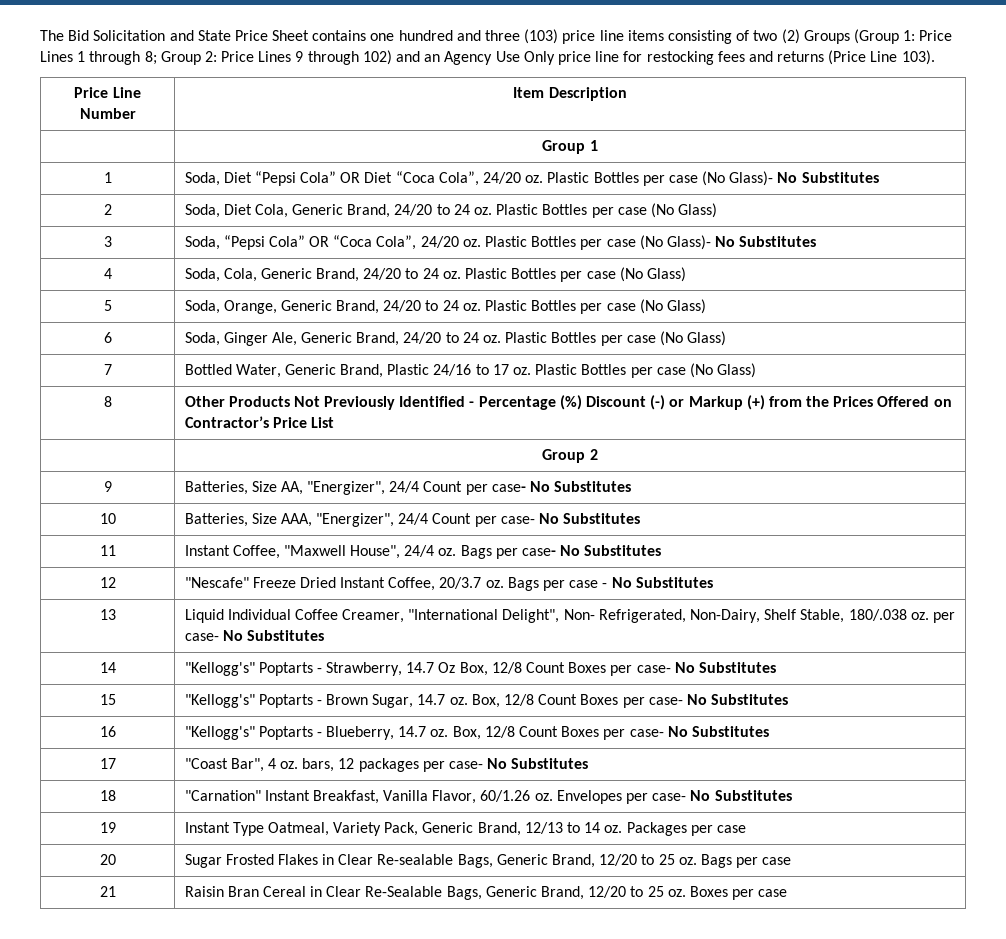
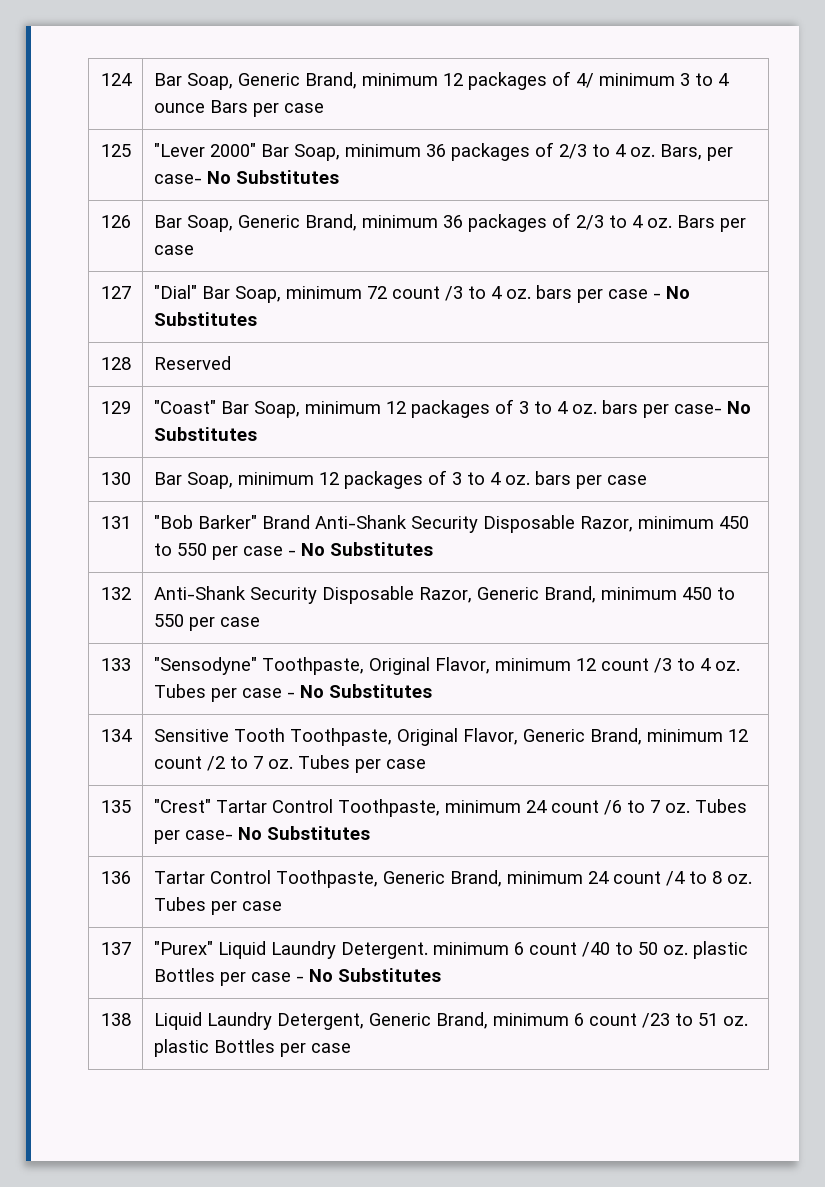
- The Bid Solicitation and State Price Sheet contains one hundred and three (103) price line items consisting of two (2) Groups (Group 1: Price Lines 1 through 8; Group 2: Price Lines 9 through 102) and an Agency Use Only price line for restocking fees and returns (Price Line 103).
- Price Line Number | Item Description
- | Group 1
- 1 | Soda, Diet “Pepsi Cola” OR Diet “Coca Cola”, 24/20 oz. Plastic Bottles per case (No Glass)- No Substitutes
- 2 | Soda, Diet Cola, Generic Brand, 24/20 to 24 oz. Plastic Bottles per case (No Glass)
- 3 | Soda, “Pepsi Cola” OR “Coca Cola”, 24/20 oz. Plastic Bottles per case (No Glass)- No Substitutes
- 4 | Soda, Cola, Generic Brand, 24/20 to 24 oz. Plastic Bottles per case (No Glass)
- 5 | Soda, Orange, Generic Brand, 24/20 to 24 oz. Plastic Bottles per case (No Glass)
- 6 | Soda, Ginger Ale, Generic Brand, 24/20 to 24 oz. Plastic Bottles per case (No Glass)
- 7 | Bottled Water, Generic Brand, Plastic 24/16 to 17 oz. Plastic Bottles per case (No Glass)
- 8 | Other Products Not Previously Identified - Percentage (%) Discount (-) or Markup (+) from the Prices Offered on Contractor’s Price List
- | Group 2
- 9 | Batteries, Size AA, "Energizer", 24/4 Count per case- No Substitutes
- 10 | Batteries, Size AAA, "Energizer", 24/4 Count per case- No Substitutes
- 11 | Instant Coffee, "Maxwell House", 24/4 oz. Bags per case- No Substitutes
- 12 | "Nescafe" Freeze Dried Instant Coffee, 20/3.7 oz. Bags per case - No Substitutes
- 13 | Liquid Individual Coffee Creamer, "International Delight", Non- Refrigerated, Non-Dairy, Shelf Stable, 180/.038 oz. per case- No Substitutes
- 14 | "Kellogg's" Poptarts - Strawberry, 14.7 Oz Box, 12/8 Count Boxes per case- No Substitutes
- 15 | "Kellogg's" Poptarts - Brown Sugar, 14.7 oz. Box, 12/8 Count Boxes per case- No Substitutes
- 16 | "Kellogg's" Poptarts - Blueberry, 14.7 oz. Box, 12/8 Count Boxes per case- No Substitutes
- 17 | "Coast Bar", 4 oz. bars, 12 packages per case- No Substitutes
- 18 | "Carnation" Instant Breakfast, Vanilla Flavor, 60/1.26 oz. Envelopes per case- No Substitutes
- 19 | Instant Type Oatmeal, Variety Pack, Generic Brand, 12/13 to 14 oz. Packages per case
- 20 | Sugar Frosted Flakes in Clear Re-sealable Bags, Generic Brand, 12/20 to 25 oz. Bags per case
- 21 | Raisin Bran Cereal in Clear Re-Sealable Bags, Generic Brand, 12/20 to 25 oz. Boxes per case
+ 124 | Bar Soap, Generic Brand, minimum 12 packages of 4/ minimum 3 to 4 ounce Bars per case
+ 125 | "Lever 2000" Bar Soap, minimum 36 packages of 2/3 to 4 oz. Bars, per case- No Substitutes
+ 126 | Bar Soap, Generic Brand, minimum 36 packages of 2/3 to 4 oz. Bars per case
+ 127 | "Dial" Bar Soap, minimum 72 count /3 to 4 oz. bars per case - No Substitutes
+ 128 | Reserved
+ 129 | "Coast" Bar Soap, minimum 12 packages of 3 to 4 oz. bars per case- No Substitutes
+ 130 | Bar Soap, minimum 12 packages of 3 to 4 oz. bars per case
+ 131 | "Bob Barker" Brand Anti-Shank Security Disposable Razor, minimum 450 to 550 per case - No Substitutes
+ 132 | Anti-Shank Security Disposable Razor, Generic Brand, minimum 450 to 550 per case
+ 133 | "Sensodyne" Toothpaste, Original Flavor, minimum 12 count /3 to 4 oz. Tubes per case - No Substitutes
+ 134 | Sensitive Tooth Toothpaste, Original Flavor, Generic Brand, minimum 12 count /2 to 7 oz. Tubes per case
+ 135 | "Crest" Tartar Control Toothpaste, minimum 24 count /6 to 7 oz. Tubes per case- No Substitutes
+ 136 | Tartar Control Toothpaste, Generic Brand, minimum 24 count /4 to 8 oz. Tubes per case
+ 137 | "Purex" Liquid Laundry Detergent. minimum 6 count /40 to 50 oz. plastic Bottles per case - No Substitutes
+ 138 | Liquid Laundry Detergent, Generic Brand, minimum 6 count /23 to 51 oz. plastic Bottles per case

